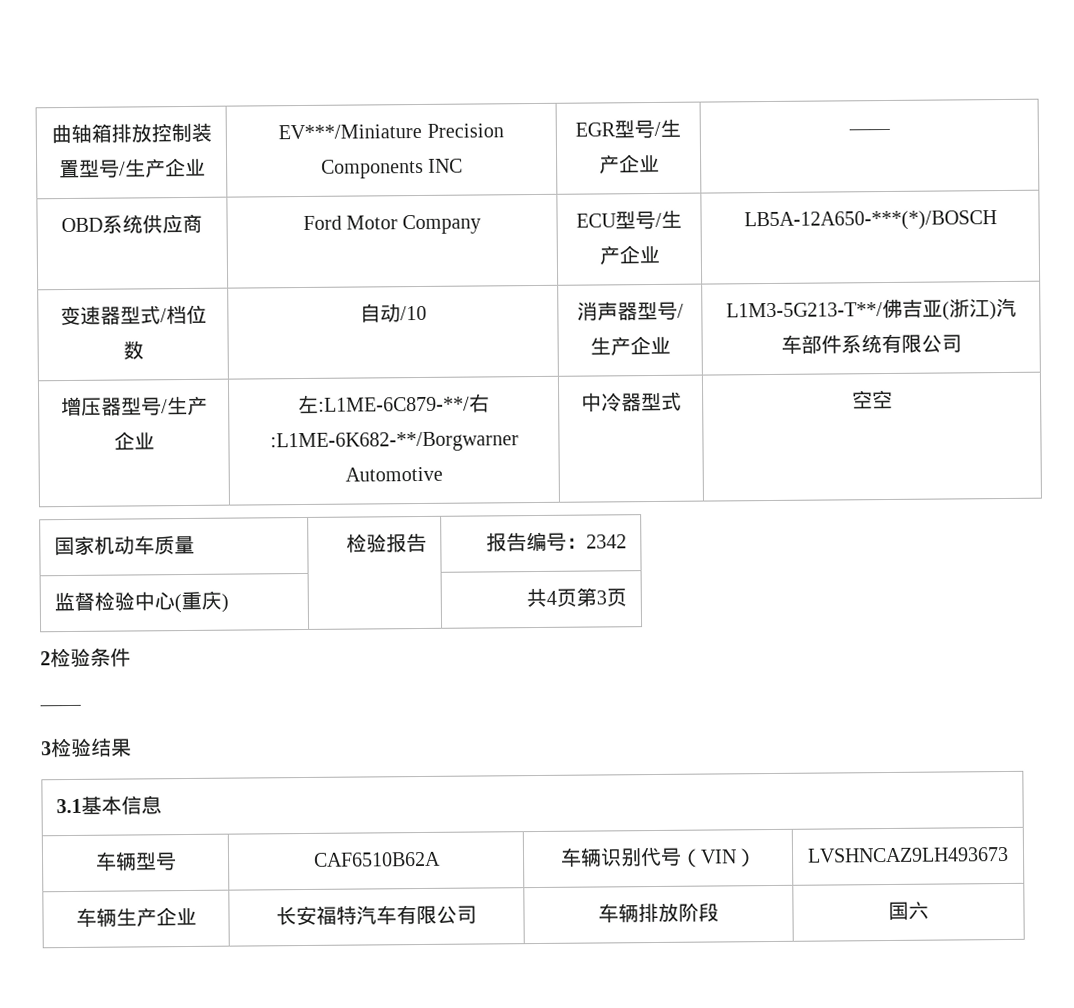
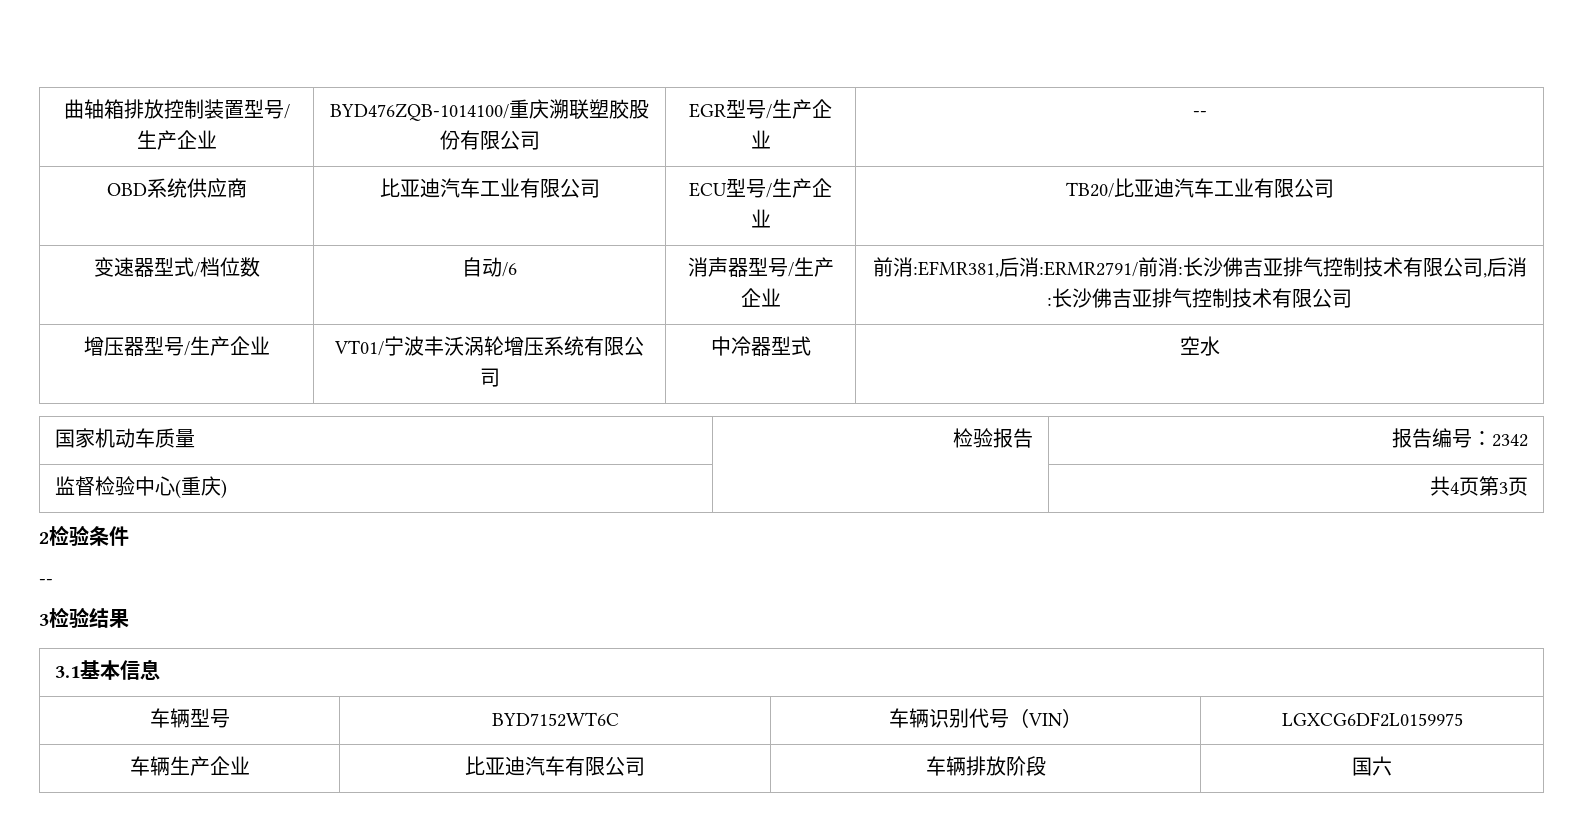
- 曲轴箱排放控制装置型号/生产企业 | EV***/Miniature Precision Components INC | EGR型号/生产企业 | ——
+ 曲轴箱排放控制装置型号/生产企业 | BYD476ZQB-1014100/重庆溯联塑胶股份有限公司 | EGR型号/生产企业 | --
- OBD系统供应商 | Ford Motor Company | ECU型号/生产企业 | LB5A-12A650-***(*)/BOSCH
+ OBD系统供应商 | 比亚迪汽车工业有限公司 | ECU型号/生产企业 | TB20/比亚迪汽车工业有限公司
- 变速器型式/档位数 | 自动/10 | 消声器型号/生产企业 | L1M3-5G213-T**/佛吉亚(浙江)汽车部件系统有限公司
+ 变速器型式/档位数 | 自动/6 | 消声器型号/生产企业 | 前消:EFMR381,后消:ERMR2791/前消:长沙佛吉亚排气控制技术有限公司,后消:长沙佛吉亚排气控制技术有限公司
- 增压器型号/生产企业 | 左:L1ME-6C879-**/右:L1ME-6K682-**/Borgwarner Automotive | 中冷器型式 | 空空
+ 增压器型号/生产企业 | VT01/宁波丰沃涡轮增压系统有限公司 | 中冷器型式 | 空水
  2检验条件
- ——
+ --
- 车辆型号 | CAF6510B62A | 车辆识别代号（VIN） | LVSHNCAZ9LH493673
+ 车辆型号 | BYD7152WT6C | 车辆识别代号（VIN） | LGXCG6DF2L0159975
- 车辆生产企业 | 长安福特汽车有限公司 | 车辆排放阶段 | 国六
+ 车辆生产企业 | 比亚迪汽车有限公司 | 车辆排放阶段 | 国六

